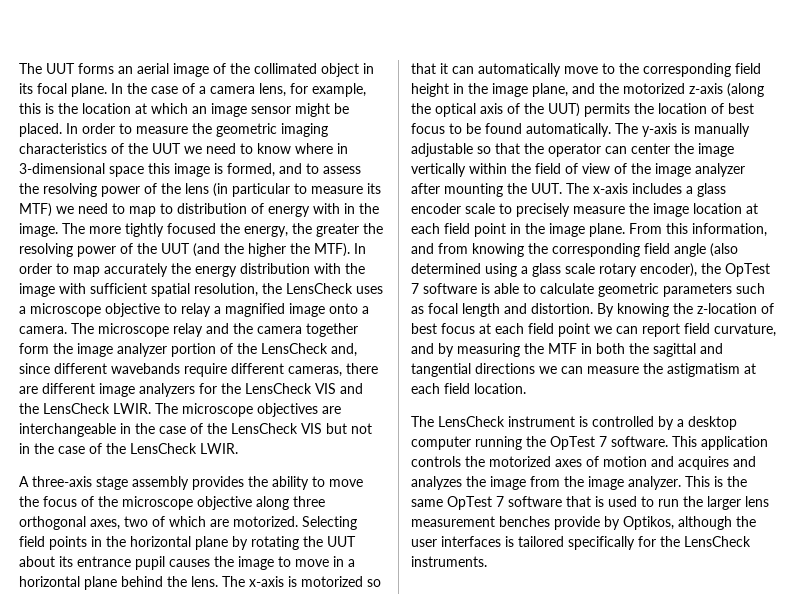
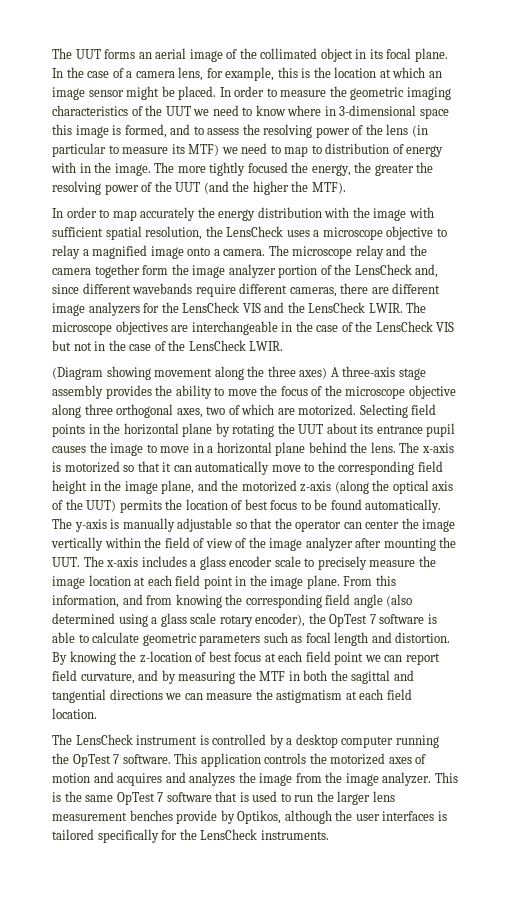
- The more tightly focused the energy, the greater the resolving power of the UUT (and the higher the MTF). In order to map accurately the energy distribution with the image with sufficient spatial resolution, the LensCheck uses a microscope objective to relay a magnified image onto a camera.
+ The more tightly focused the energy, the greater the resolving power of the UUT (and the higher the MTF).
+ In order to map accurately the energy distribution with the image with sufficient spatial resolution, the LensCheck uses a microscope objective to relay a magnified image onto a camera.
- A three-axis stage assembly provides the ability to move the focus of the microscope objective along three orthogonal axes, two of which are motorized.
+ (Diagram showing movement along the three axes) A three-axis stage assembly provides the ability to move the focus of the microscope objective along three orthogonal axes, two of which are motorized.

